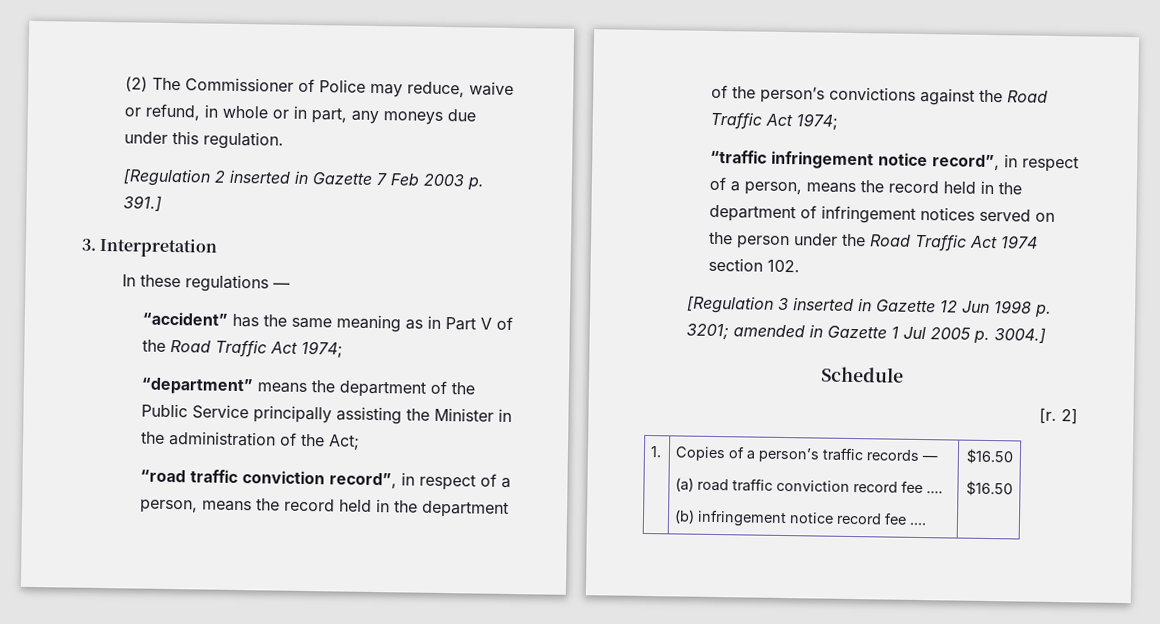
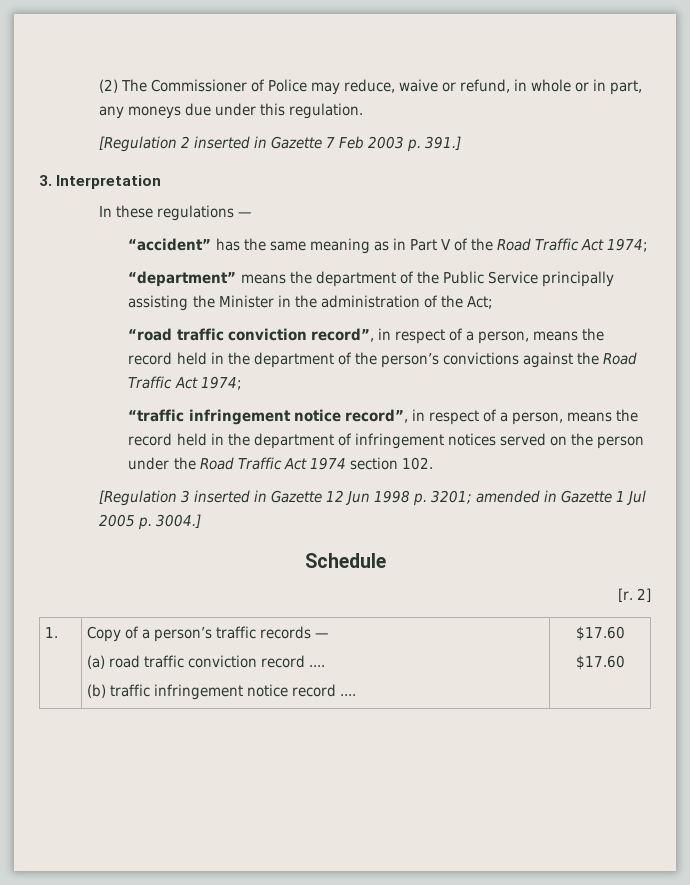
- 1. | Copies of a person’s traffic records —
- (a) road traffic conviction record fee ....
- (b) infringement notice record fee .... | $16.50
- $16.50
+ 1. | Copy of a person’s traffic records —
+ (a) road traffic conviction record ....
+ (b) traffic infringement notice record .... | $17.60
+ $17.60

